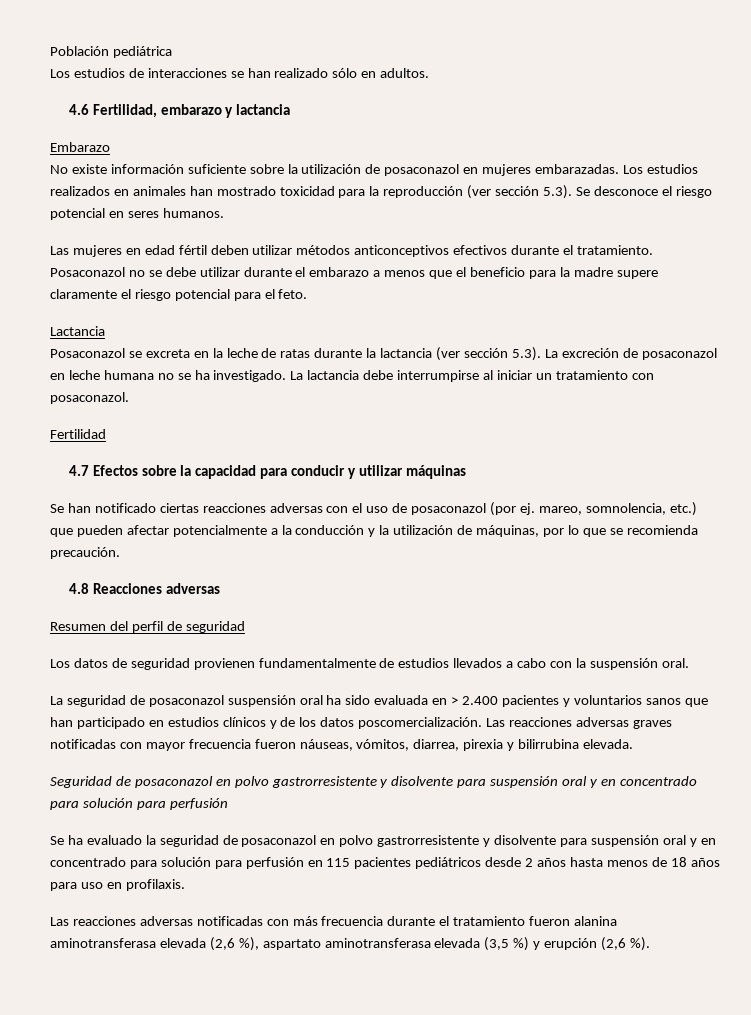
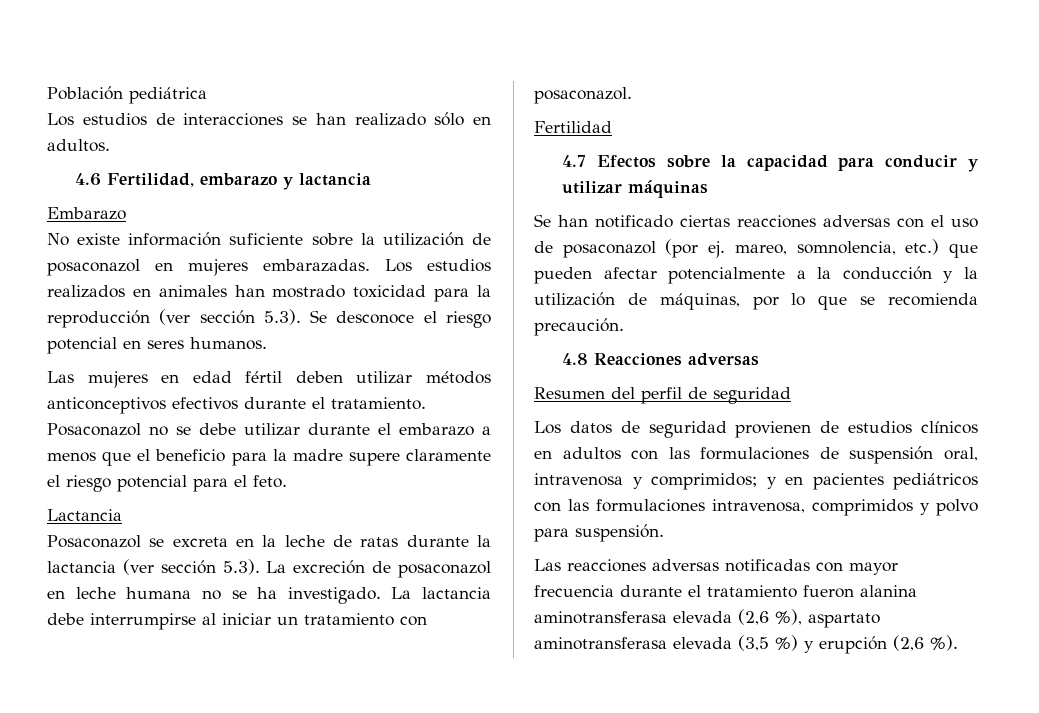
- Los datos de seguridad provienen fundamentalmente de estudios llevados a cabo con la suspensión oral.
- La seguridad de posaconazol suspensión oral ha sido evaluada en > 2.400 pacientes y voluntarios sanos que han participado en estudios clínicos y de los datos poscomercialización. Las reacciones adversas graves notificadas con mayor frecuencia fueron náuseas, vómitos, diarrea, pirexia y bilirrubina elevada.
- Seguridad de posaconazol en polvo gastrorresistente y disolvente para suspensión oral y en concentrado para solución para perfusión
- Se ha evaluado la seguridad de posaconazol en polvo gastrorresistente y disolvente para suspensión oral y en concentrado para solución para perfusión en 115 pacientes pediátricos desde 2 años hasta menos de 18 años para uso en profilaxis.
+ Los datos de seguridad provienen de estudios clínicos en adultos con las formulaciones de suspensión oral, intravenosa y comprimidos; y en pacientes pediátricos con las formulaciones intravenosa, comprimidos y polvo para suspensión.
- Las reacciones adversas notificadas con más frecuencia durante el tratamiento fueron alanina aminotransferasa elevada (2,6 %), aspartato aminotransferasa elevada (3,5 %) y erupción (2,6 %).
+ Las reacciones adversas notificadas con mayor frecuencia durante el tratamiento fueron alanina aminotransferasa elevada (2,6 %), aspartato aminotransferasa elevada (3,5 %) y erupción (2,6 %).

